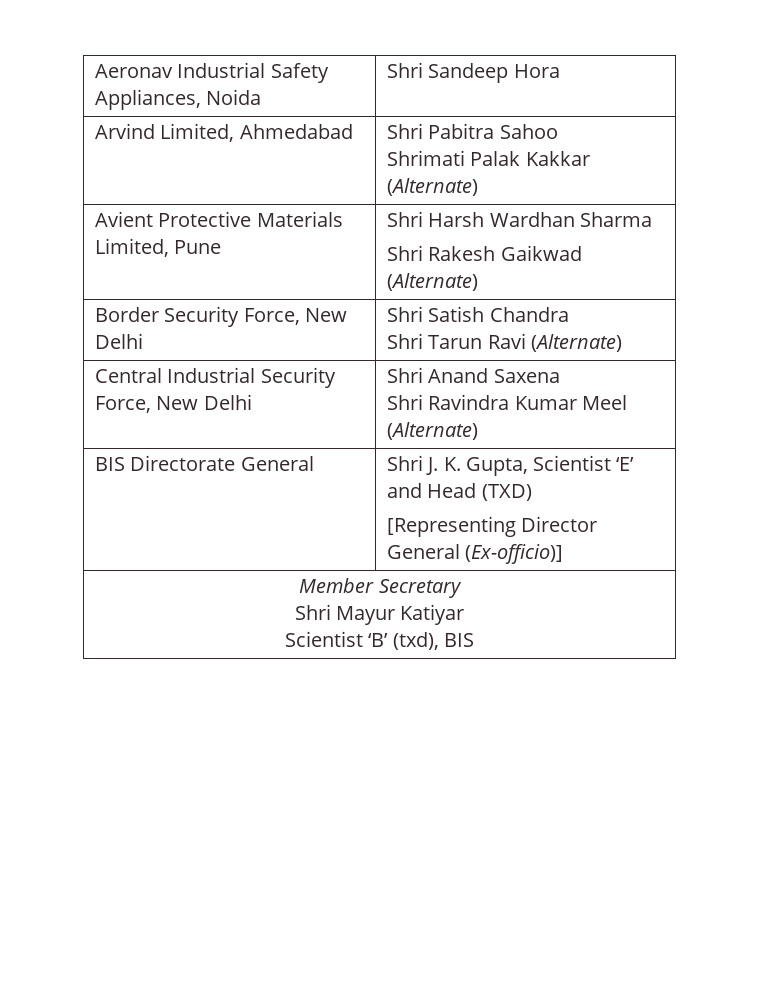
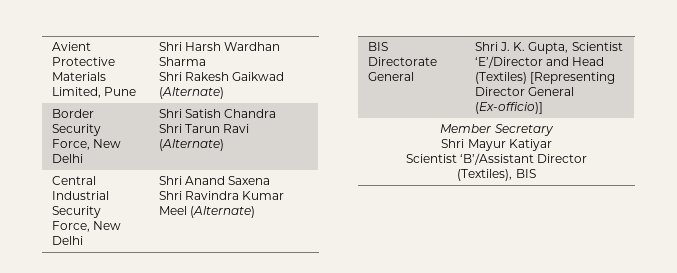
- Aeronav Industrial Safety Appliances, Noida | Shri Sandeep Hora
- Arvind Limited, Ahmedabad | Shri Pabitra Sahoo
- Shrimati Palak Kakkar (Alternate)
- BIS Directorate General | Shri J. K. Gupta, Scientist ‘E’ and Head (TXD)
- [Representing Director General (Ex-officio)]
+ BIS Directorate General | Shri J. K. Gupta, Scientist ‘E’/Director and Head (Textiles) [Representing Director General (Ex-officio)]
  Member Secretary
  Shri Mayur Katiyar
- Scientist ‘B’ (txd), BIS
+ Scientist ‘B’/Assistant Director
+ (Textiles), BIS

